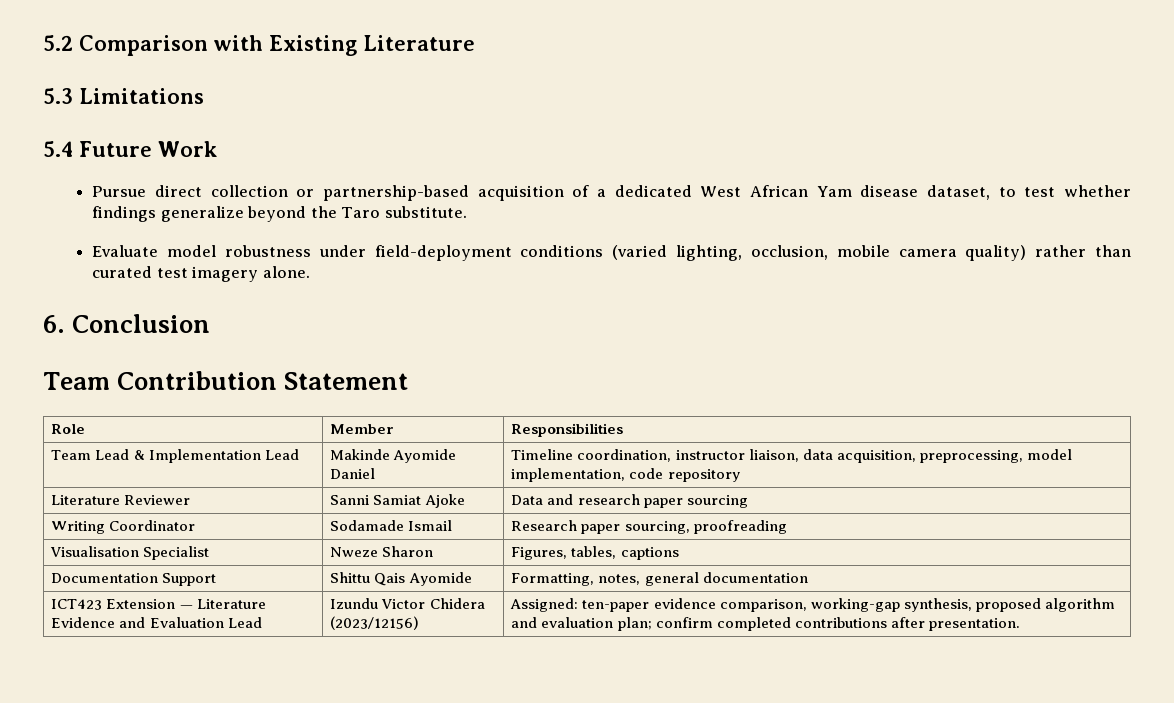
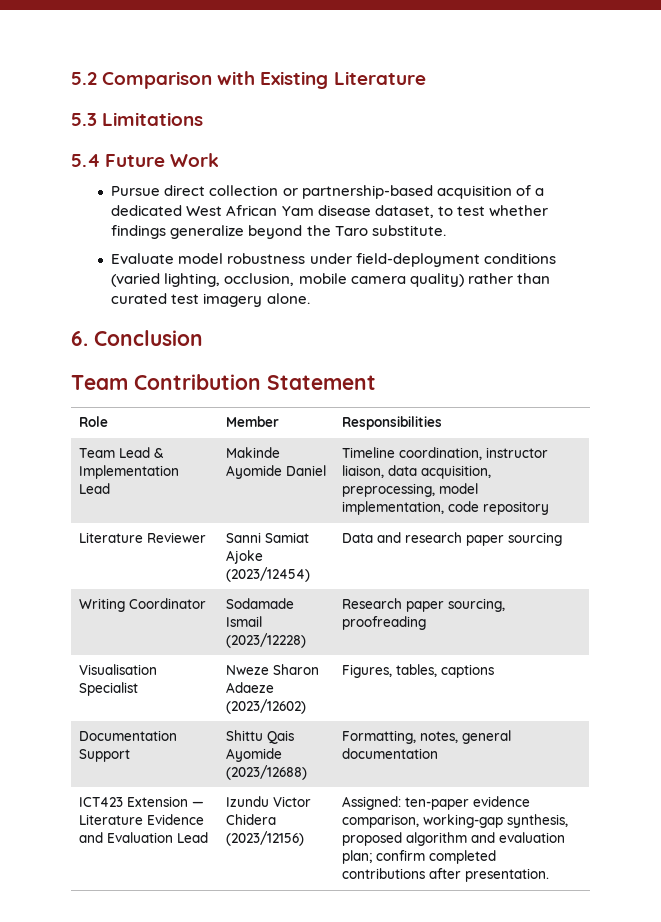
- Literature Reviewer | Sanni Samiat Ajoke | Data and research paper sourcing
+ Literature Reviewer | Sanni Samiat Ajoke (2023/12454) | Data and research paper sourcing
- Writing Coordinator | Sodamade Ismail | Research paper sourcing, proofreading
+ Writing Coordinator | Sodamade Ismail (2023/12228) | Research paper sourcing, proofreading
- Visualisation Specialist | Nweze Sharon | Figures, tables, captions
+ Visualisation Specialist | Nweze Sharon Adaeze (2023/12602) | Figures, tables, captions
- Documentation Support | Shittu Qais Ayomide | Formatting, notes, general documentation
+ Documentation Support | Shittu Qais Ayomide (2023/12688) | Formatting, notes, general documentation

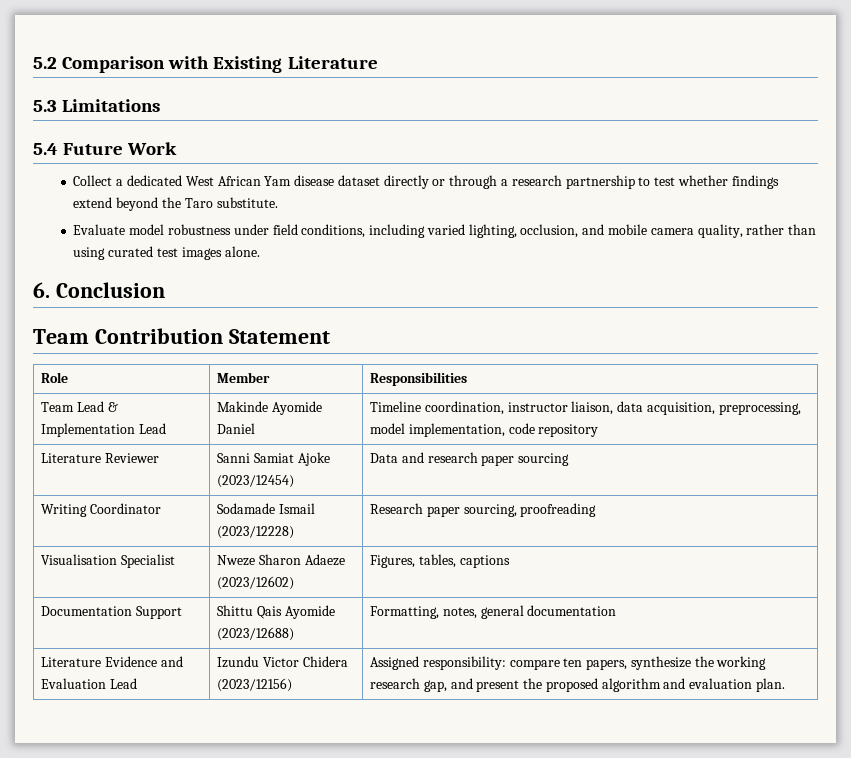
- Pursue direct collection or partnership-based acquisition of a dedicated West African Yam disease dataset, to test whether findings generalize beyond the Taro substitute.
+ Collect a dedicated West African Yam disease dataset directly or through a research partnership to test whether findings extend beyond the Taro substitute.
- Evaluate model robustness under field-deployment conditions (varied lighting, occlusion, mobile camera quality) rather than curated test imagery alone.
+ Evaluate model robustness under field conditions, including varied lighting, occlusion, and mobile camera quality, rather than using curated test images alone.
- ICT423 Extension — Literature Evidence and Evaluation Lead | Izundu Victor Chidera (2023/12156) | Assigned: ten-paper evidence comparison, working-gap synthesis, proposed algorithm and evaluation plan; confirm completed contributions after presentation.
+ Literature Evidence and Evaluation Lead | Izundu Victor Chidera (2023/12156) | Assigned responsibility: compare ten papers, synthesize the working research gap, and present the proposed algorithm and evaluation plan.

